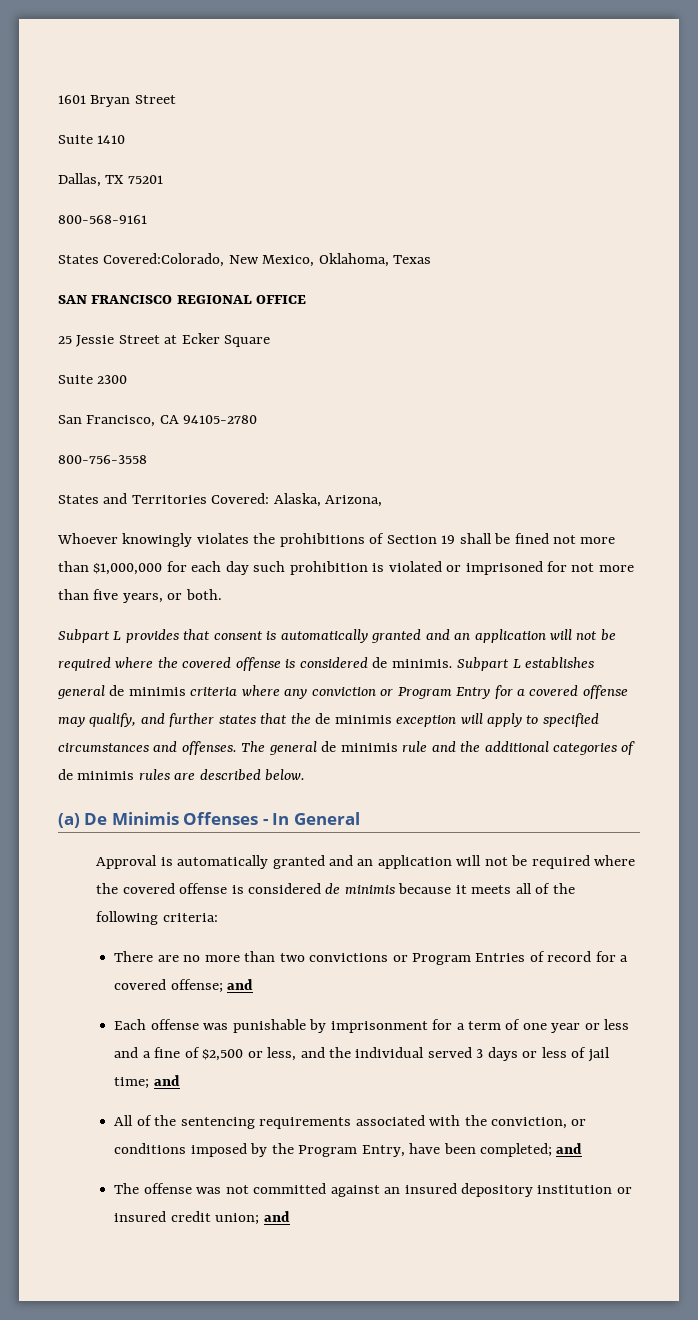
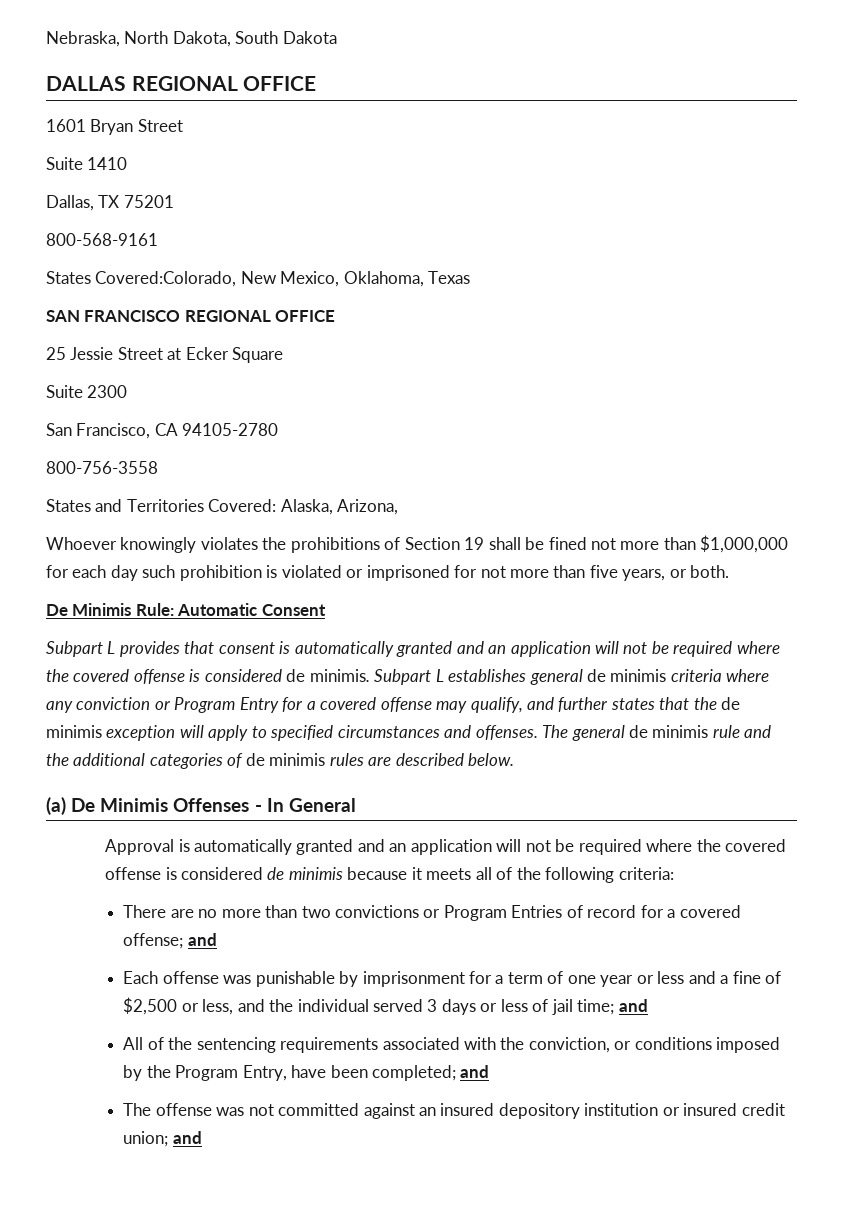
+ Nebraska, North Dakota, South Dakota
+ DALLAS REGIONAL OFFICE
+ De Minimis Rule: Automatic Consent

